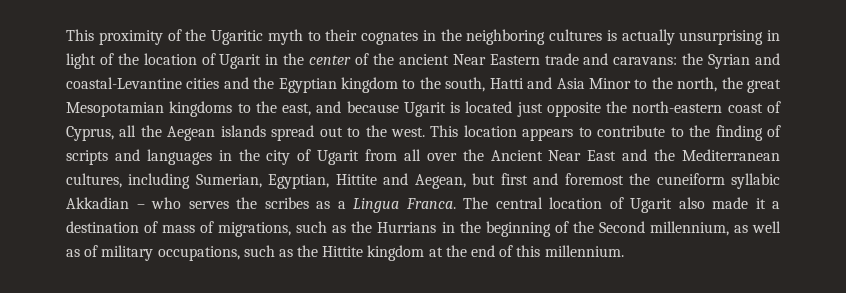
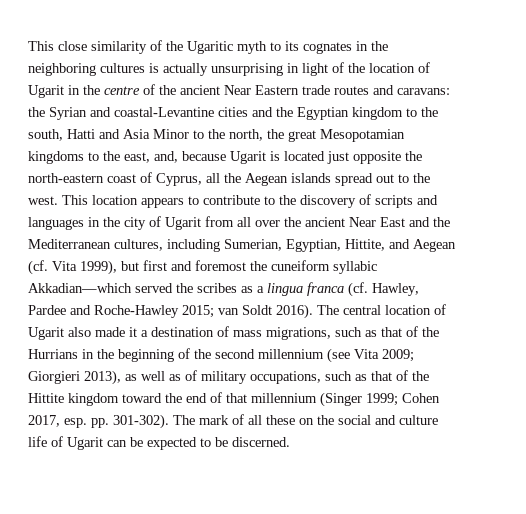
- This proximity of the Ugaritic myth to their cognates in the neighboring cultures is actually unsurprising in light of the location of Ugarit in the center of the ancient Near Eastern trade and caravans:
+ This close similarity of the Ugaritic myth to its cognates in the neighboring cultures is actually unsurprising in light of the location of Ugarit in the centre of the ancient Near Eastern trade routes and caravans:
- the Syrian and coastal-Levantine cities and the Egyptian kingdom to the south, Hatti and Asia Minor to the north, the great Mesopotamian kingdoms to the east, and because Ugarit is located just opposite the north-eastern coast of Cyprus, all the Aegean islands spread out to the west.
+ the Syrian and coastal-Levantine cities and the Egyptian kingdom to the south, Hatti and Asia Minor to the north, the great Mesopotamian kingdoms to the east, and, because Ugarit is located just opposite the north-eastern coast of Cyprus, all the Aegean islands spread out to the west.
- This location appears to contribute to the finding of scripts and languages in the city of Ugarit from all over the Ancient Near East and the Mediterranean cultures, including Sumerian, Egyptian, Hittite and Aegean, but first and foremost the cuneiform syllabic Akkadian – who serves the scribes as a Lingua Franca.
+ This location appears to contribute to the discovery of scripts and languages in the city of Ugarit from all over the ancient Near East and the Mediterranean cultures, including Sumerian, Egyptian, Hittite, and Aegean (cf. Vita 1999), but first and foremost the cuneiform syllabic Akkadian—which served the scribes as a lingua franca (cf. Hawley, Pardee and Roche-Hawley 2015; van Soldt 2016).
- The central location of Ugarit also made it a destination of mass of migrations, such as the Hurrians in the beginning of the Second millennium, as well as of military occupations, such as the Hittite kingdom at the end of this millennium.
+ The central location of Ugarit also made it a destination of mass migrations, such as that of the Hurrians in the beginning of the second millennium (see Vita 2009; Giorgieri 2013), as well as of military occupations, such as that of the Hittite kingdom toward the end of that millennium (Singer 1999; Cohen 2017, esp. pp. 301-302). The mark of all these on the social and culture life of Ugarit can be expected to be discerned.

